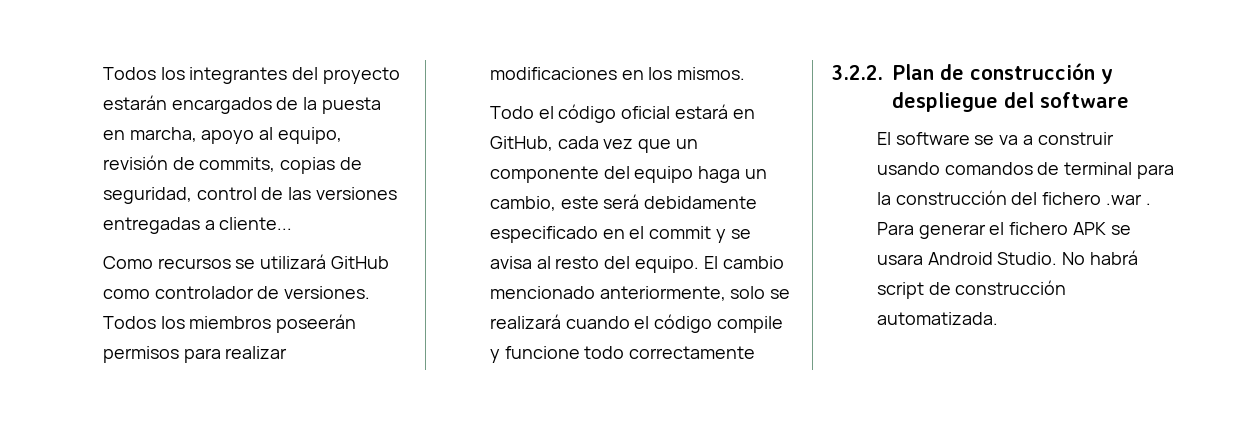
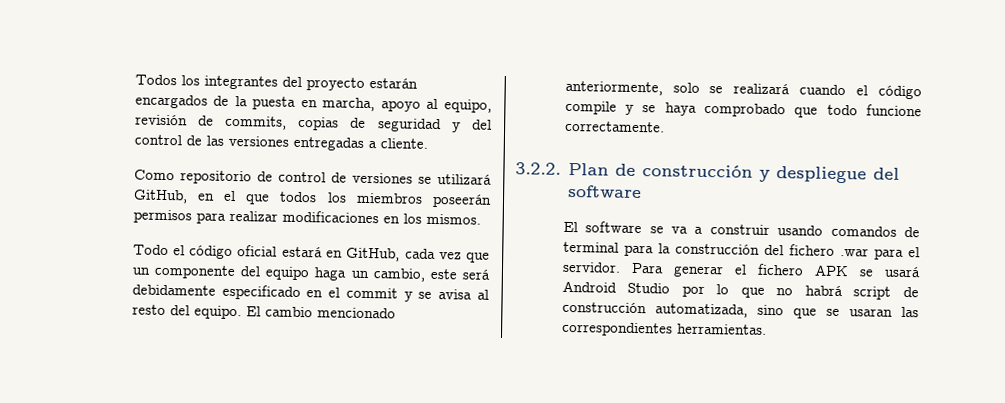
- Todos los integrantes del proyecto estarán encargados de la puesta en marcha, apoyo al equipo, revisión de commits, copias de seguridad, control de las versiones entregadas a cliente...
+ Todos los integrantes del proyecto estarán encargados de la puesta en marcha, apoyo al equipo, revisión de commits, copias de seguridad y del control de las versiones entregadas a cliente.
- Como recursos se utilizará GitHub como controlador de versiones. Todos los miembros poseerán permisos para realizar modificaciones en los mismos.
+ Como repositorio de control de versiones se utilizará GitHub, en el que todos los miembros poseerán permisos para realizar modificaciones en los mismos.
- El cambio mencionado anteriormente, solo se realizará cuando el código compile y funcione todo correctamente
+ El cambio mencionado anteriormente, solo se realizará cuando el código compile y se haya comprobado que todo funcione correctamente.
- El software se va a construir usando comandos de terminal para la construcción del fichero .war .
+ El software se va a construir usando comandos de terminal para la construcción del fichero .war para el servidor.
- Para generar el fichero APK se usara Android Studio. No habrá script de construcción automatizada.
+ Para generar el fichero APK se usará Android Studio por lo que no habrá script de construcción automatizada, sino que se usaran las correspondientes herramientas.

